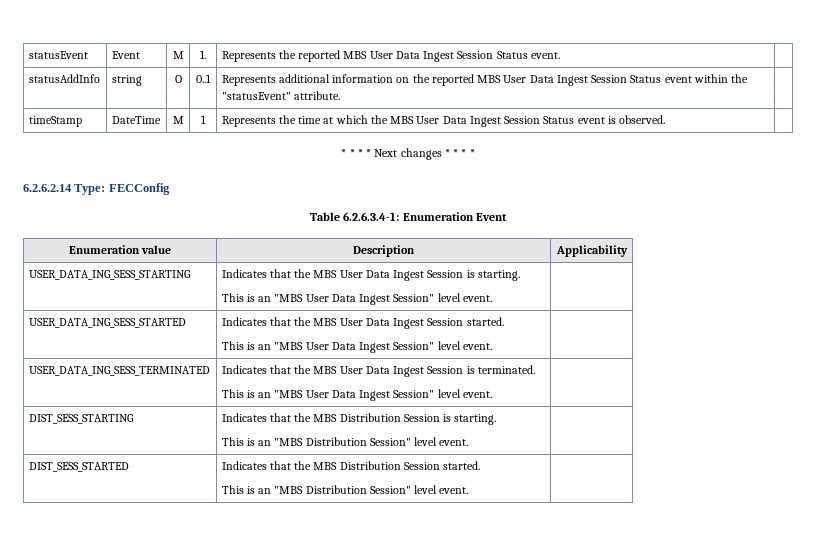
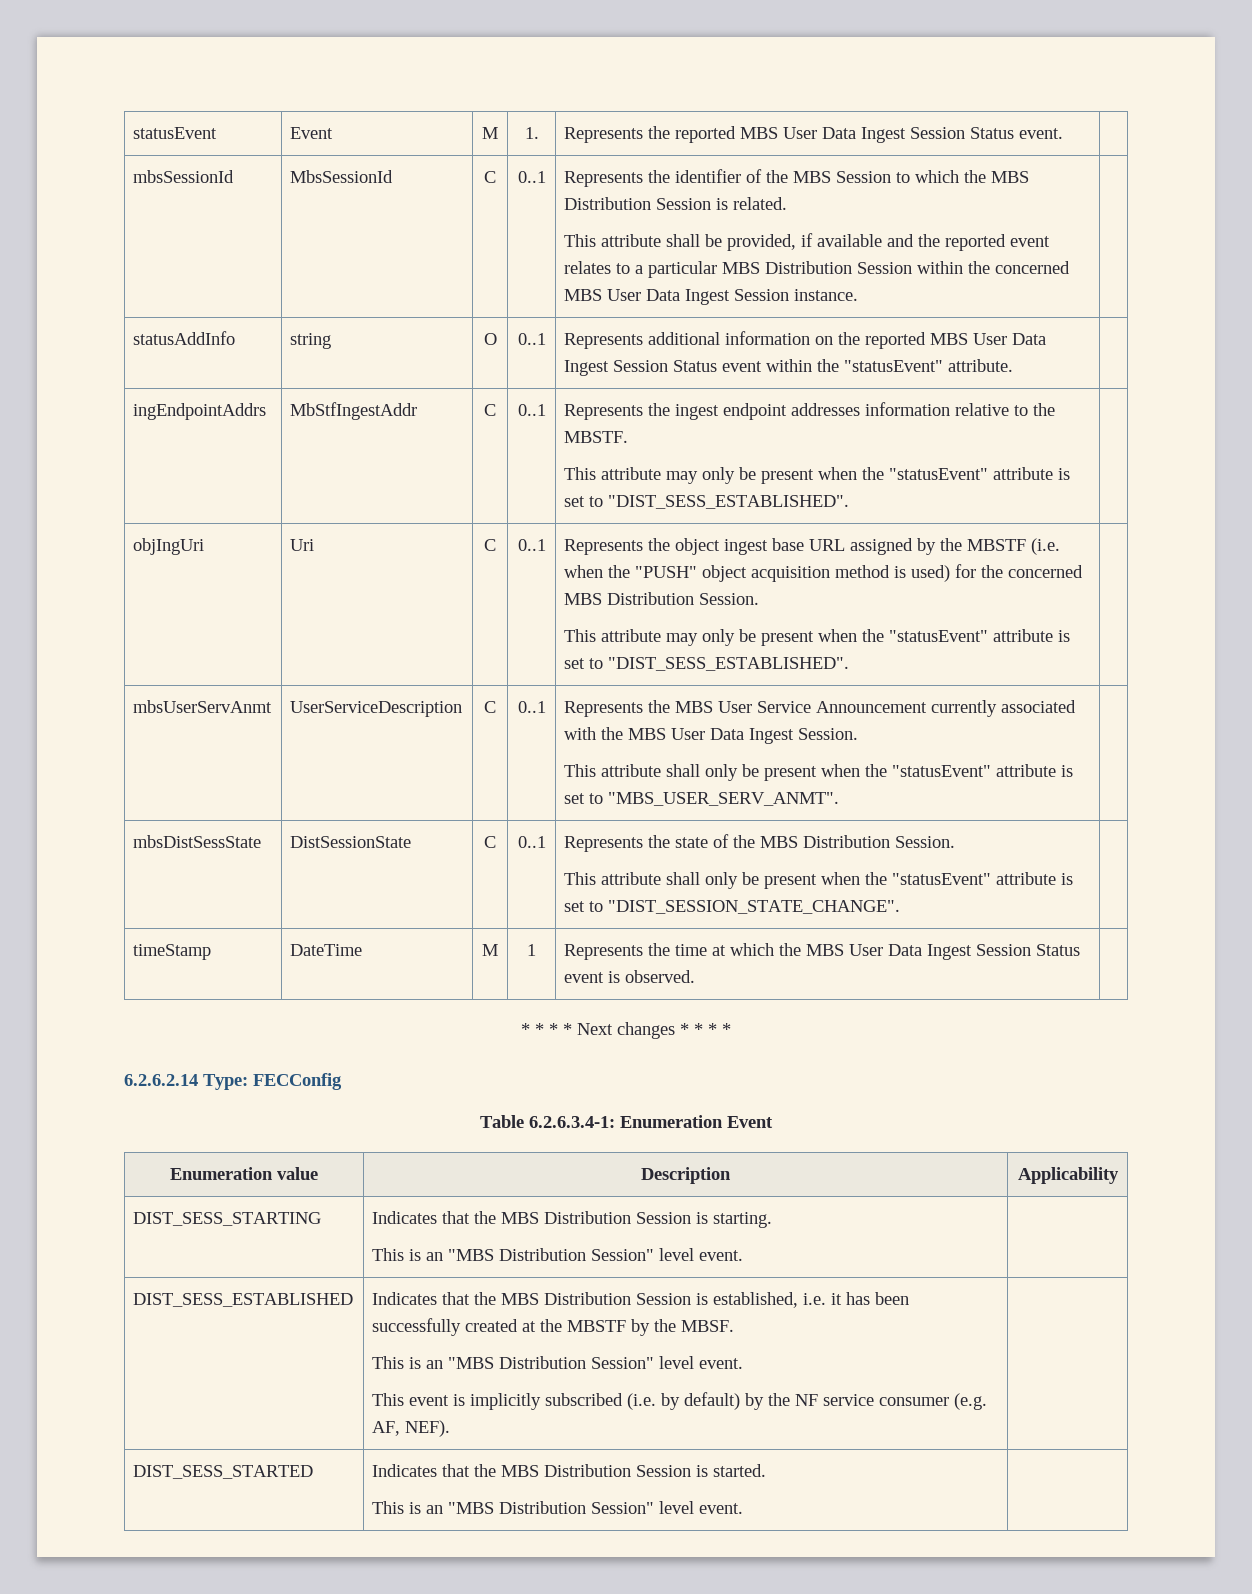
+ mbsSessionId | MbsSessionId | C | 0..1 | Represents the identifier of the MBS Session to which the MBS Distribution Session is related.
+ This attribute shall be provided, if available and the reported event relates to a particular MBS Distribution Session within the concerned MBS User Data Ingest Session instance.
+ ingEndpointAddrs | MbStfIngestAddr | C | 0..1 | Represents the ingest endpoint addresses information relative to the MBSTF.
+ This attribute may only be present when the "statusEvent" attribute is set to "DIST_SESS_ESTABLISHED". |
+ objIngUri | Uri | C | 0..1 | Represents the object ingest base URL assigned by the MBSTF (i.e. when the "PUSH" object acquisition method is used) for the concerned MBS Distribution Session.
+ This attribute may only be present when the "statusEvent" attribute is set to "DIST_SESS_ESTABLISHED". |
+ mbsUserServAnmt | UserServiceDescription | C | 0..1 | Represents the MBS User Service Announcement currently associated with the MBS User Data Ingest Session.
+ This attribute shall only be present when the "statusEvent" attribute is set to "MBS_USER_SERV_ANMT". |
+ mbsDistSessState | DistSessionState | C | 0..1 | Represents the state of the MBS Distribution Session.
+ This attribute shall only be present when the "statusEvent" attribute is set to "DIST_SESSION_STATE_CHANGE". |
- USER_DATA_ING_SESS_STARTING | Indicates that the MBS User Data Ingest Session is starting.
- This is an "MBS User Data Ingest Session" level event. |
- USER_DATA_ING_SESS_STARTED | Indicates that the MBS User Data Ingest Session started.
- This is an "MBS User Data Ingest Session" level event. |
- USER_DATA_ING_SESS_TERMINATED | Indicates that the MBS User Data Ingest Session is terminated.
- This is an "MBS User Data Ingest Session" level event. |
+ DIST_SESS_ESTABLISHED | Indicates that the MBS Distribution Session is established, i.e. it has been successfully created at the MBSTF by the MBSF.
+ This is an "MBS Distribution Session" level event.
+ This event is implicitly subscribed (i.e. by default) by the NF service consumer (e.g. AF, NEF).
- DIST_SESS_STARTED | Indicates that the MBS Distribution Session started.
+ DIST_SESS_STARTED | Indicates that the MBS Distribution Session is started.

